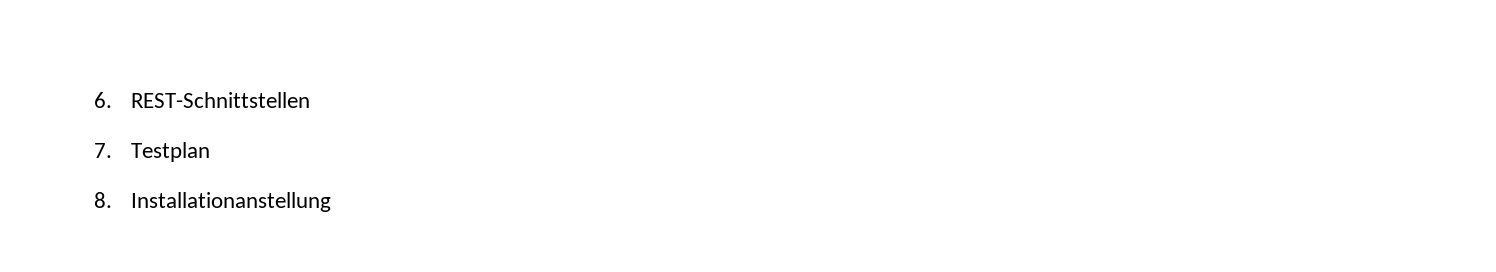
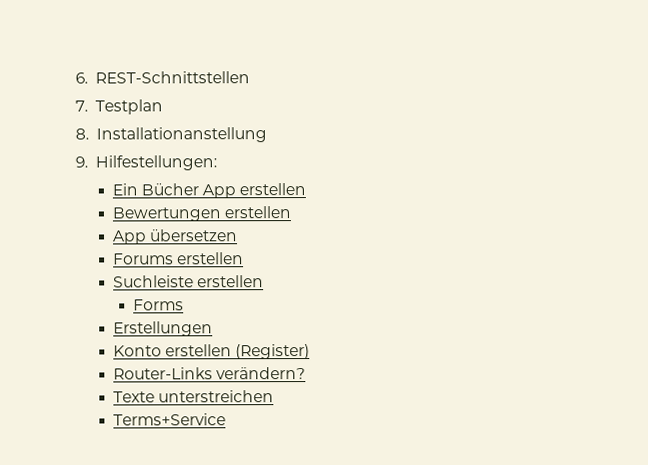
+ 9. Hilfestellungen:
+ Ein Bücher App erstellen
+ Bewertungen erstellen
+ App übersetzen
+ Forums erstellen
+ Suchleiste erstellen
+ Forms
+ Erstellungen
+ Konto erstellen (Register)
+ Router-Links verändern?
+ Texte unterstreichen
+ Terms+Service

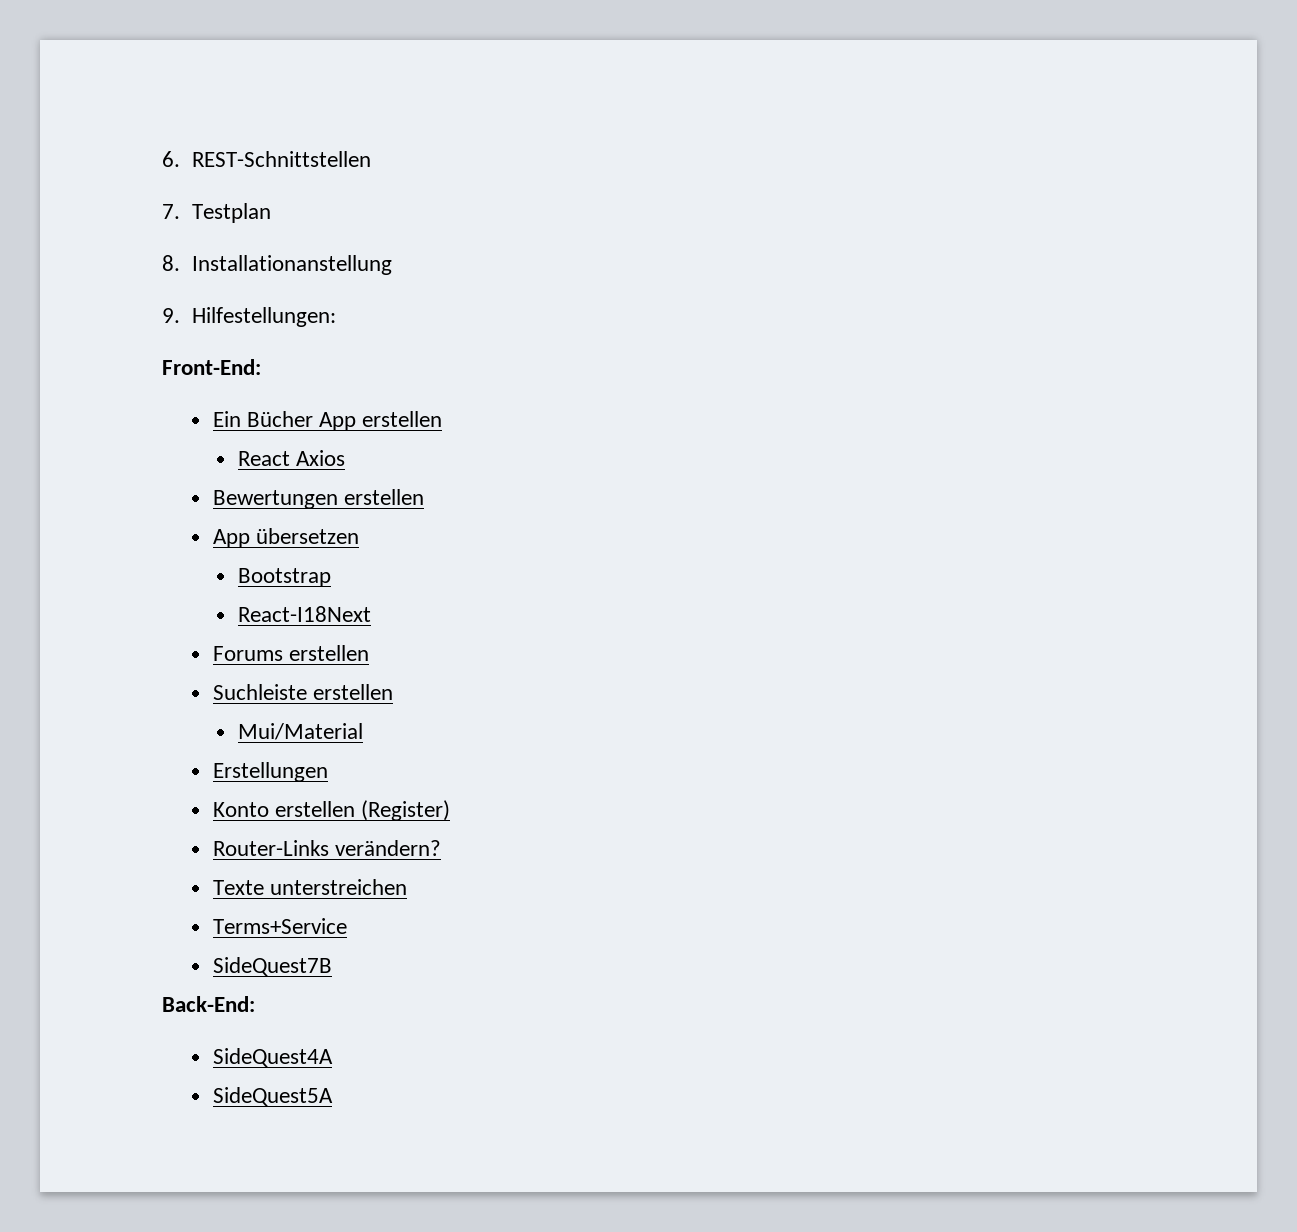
+ Front-End:
+ React Axios
+ Bootstrap
+ React-I18Next
- Forms
+ Mui/Material
+ SideQuest7B
+ Back-End:
+ SideQuest4A
+ SideQuest5A

